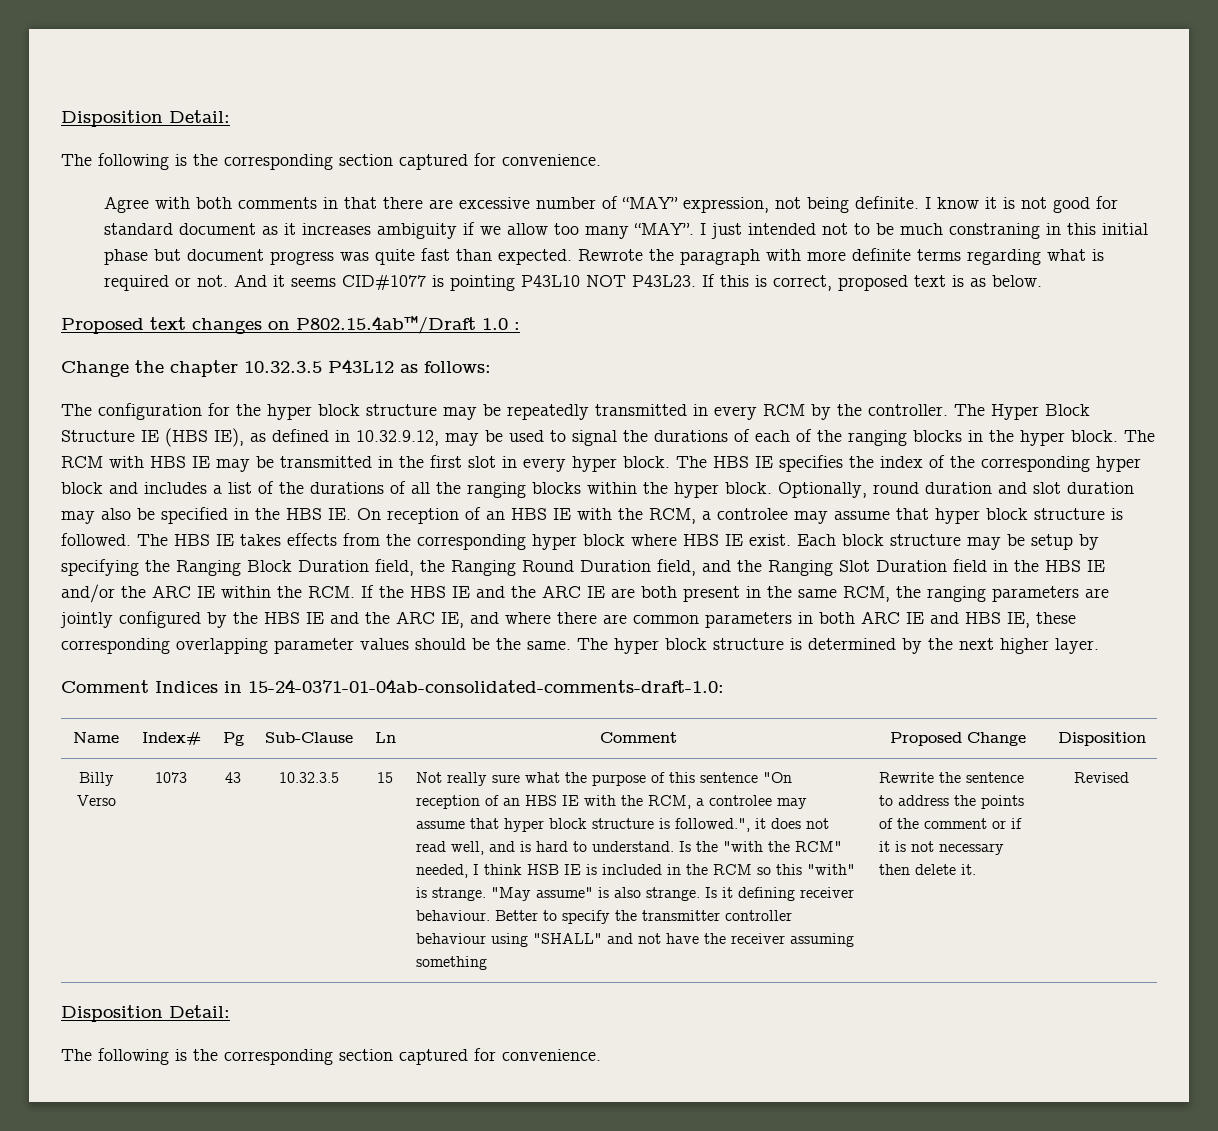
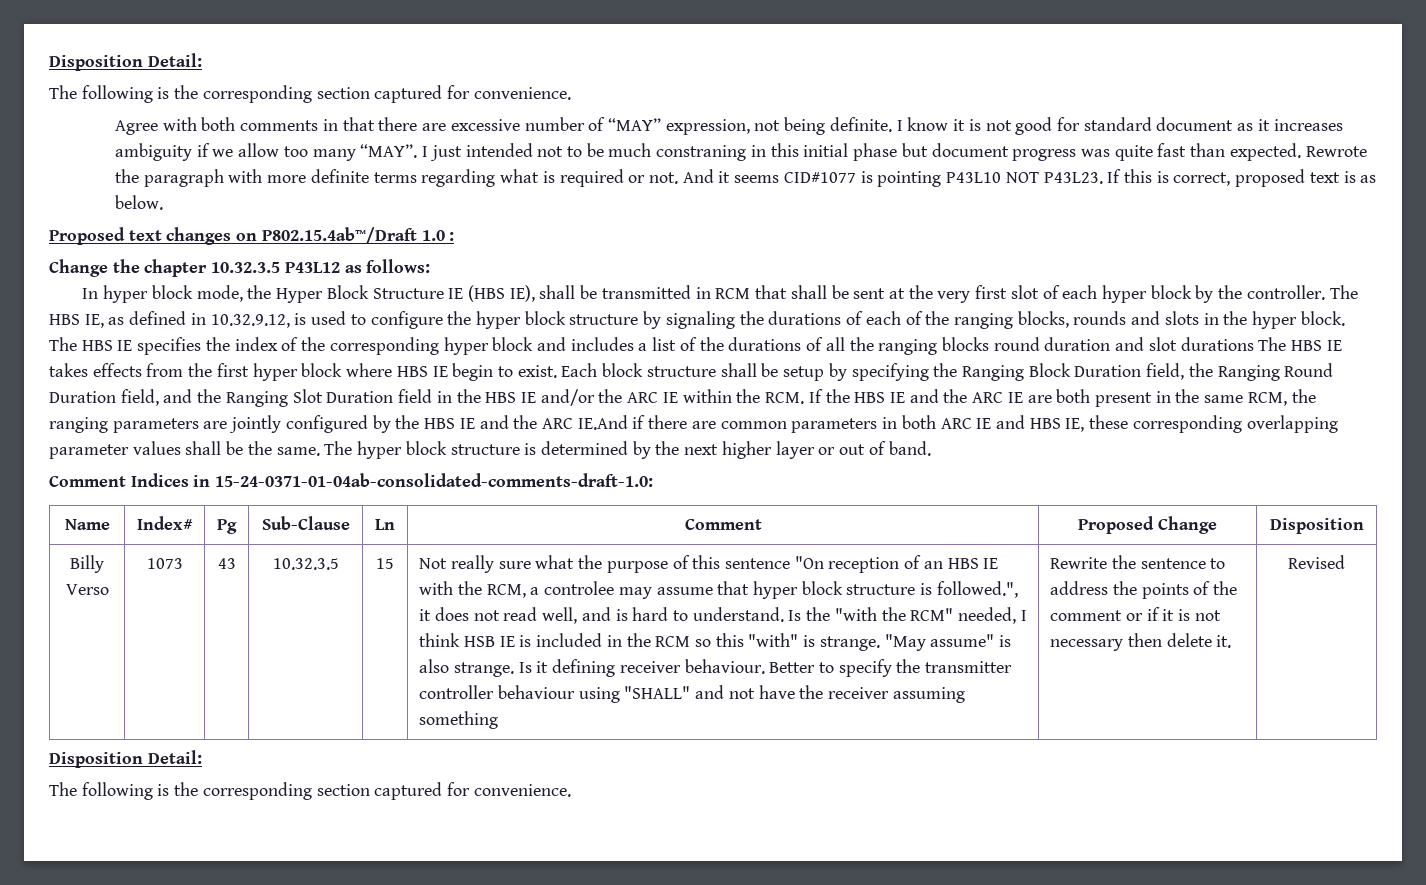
- The configuration for the hyper block structure may be repeatedly transmitted in every RCM by the controller. The Hyper Block Structure IE (HBS IE), as defined in 10.32.9.12, may be used to signal the durations of each of the ranging blocks in the hyper block.
+ In hyper block mode, the Hyper Block Structure IE (HBS IE), shall be transmitted in RCM that shall be sent at the very first slot of each hyper block by the controller. The HBS IE, as defined in 10.32.9.12, is used to configure the hyper block structure by signaling the durations of each of the ranging blocks, rounds and slots in the hyper block.
- The RCM with HBS IE may be transmitted in the first slot in every hyper block. The HBS IE specifies the index of the corresponding hyper block and includes a list of the durations of all the ranging blocks within the hyper block. Optionally, round duration and slot duration may also be specified in the HBS IE. On reception of an HBS IE with the RCM, a controlee may assume that hyper block structure is followed. The HBS IE takes effects from the corresponding hyper block where HBS IE exist.
+ The HBS IE specifies the index of the corresponding hyper block and includes a list of the durations of all the ranging blocks round duration and slot durations The HBS IE takes effects from the first hyper block where HBS IE begin to exist.
- Each block structure may be setup by specifying the Ranging Block Duration field, the Ranging Round Duration field, and the Ranging Slot Duration field in the HBS IE and/or the ARC IE within the RCM. If the HBS IE and the ARC IE are both present in the same RCM, the ranging parameters are jointly configured by the HBS IE and the ARC IE, and where there are common parameters in both ARC IE and HBS IE, these corresponding overlapping parameter values should be the same.
+ Each block structure shall be setup by specifying the Ranging Block Duration field, the Ranging Round Duration field, and the Ranging Slot Duration field in the HBS IE and/or the ARC IE within the RCM. If the HBS IE and the ARC IE are both present in the same RCM, the ranging parameters are jointly configured by the HBS IE and the ARC IE.And if there are common parameters in both ARC IE and HBS IE, these corresponding overlapping parameter values shall be the same.
- The hyper block structure is determined by the next higher layer.
+ The hyper block structure is determined by the next higher layer or out of band.

